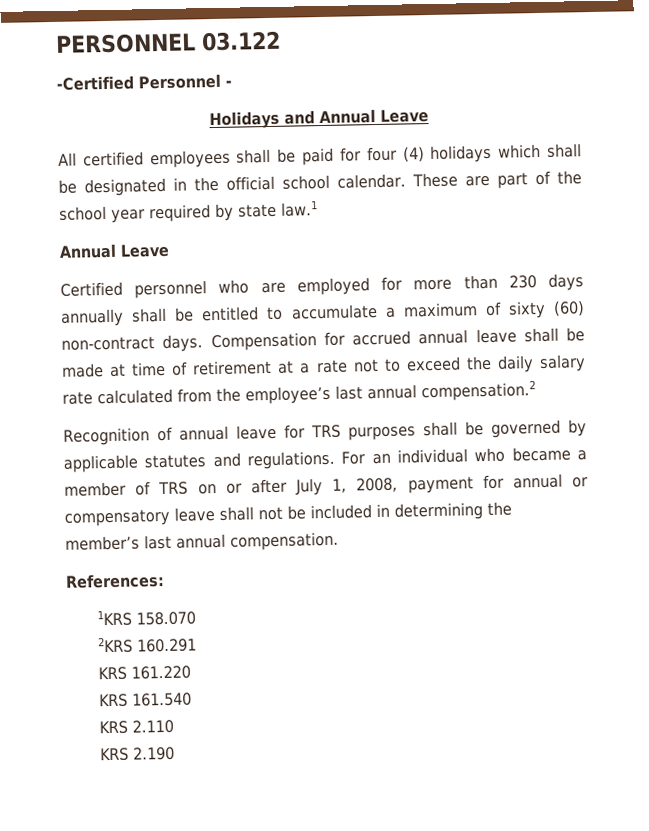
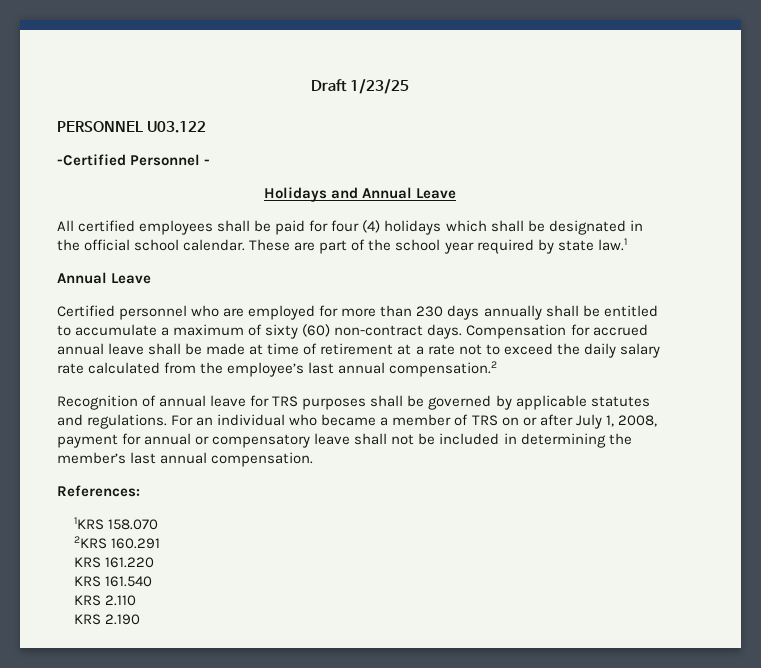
- PERSONNEL 03.122
+ Draft 1/23/25
+ PERSONNEL U03.122

